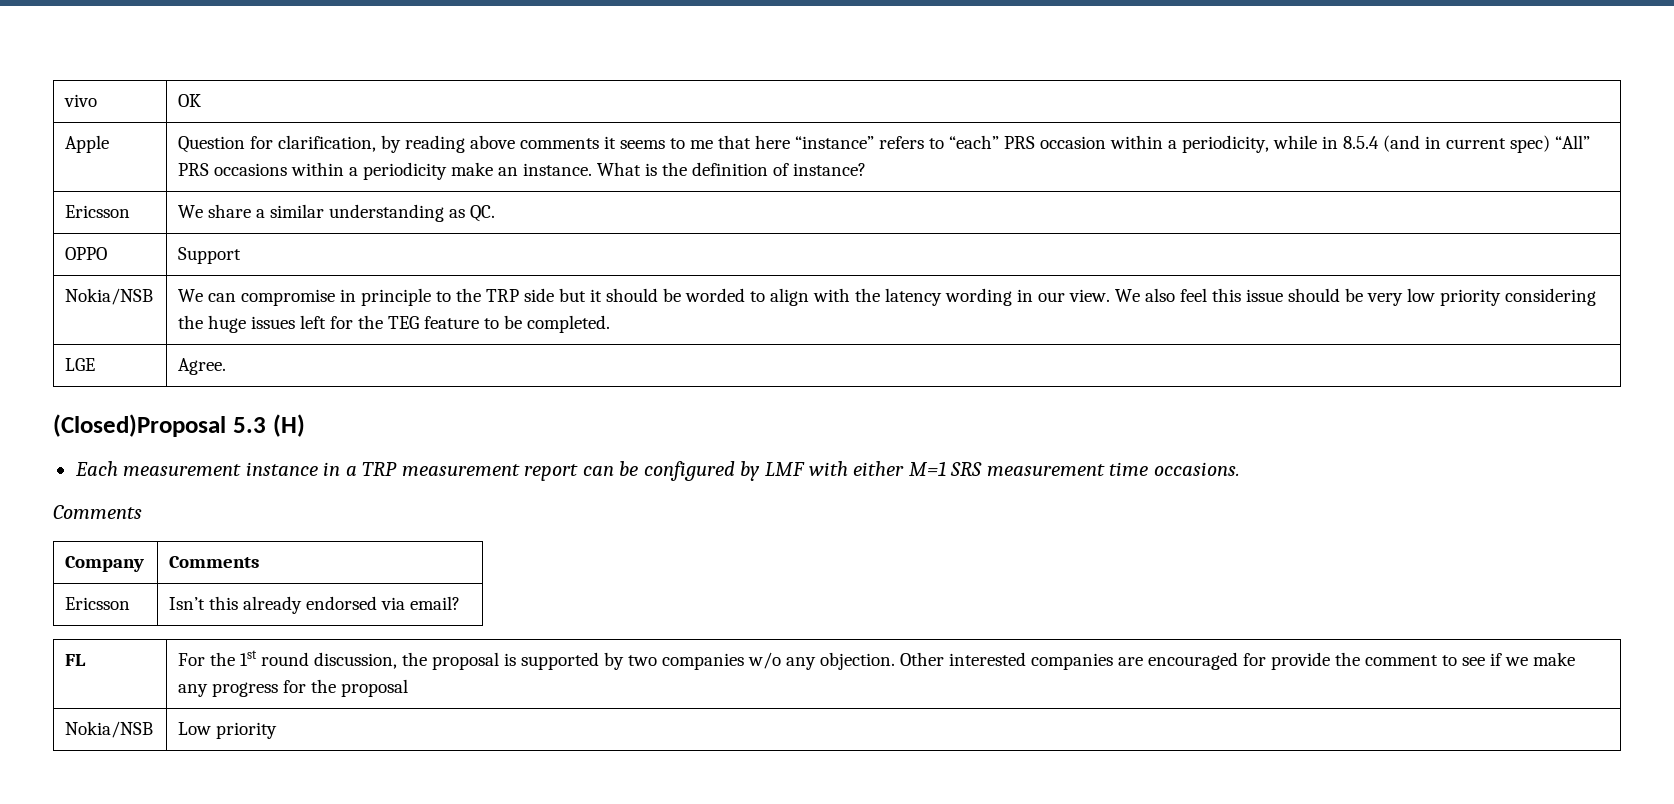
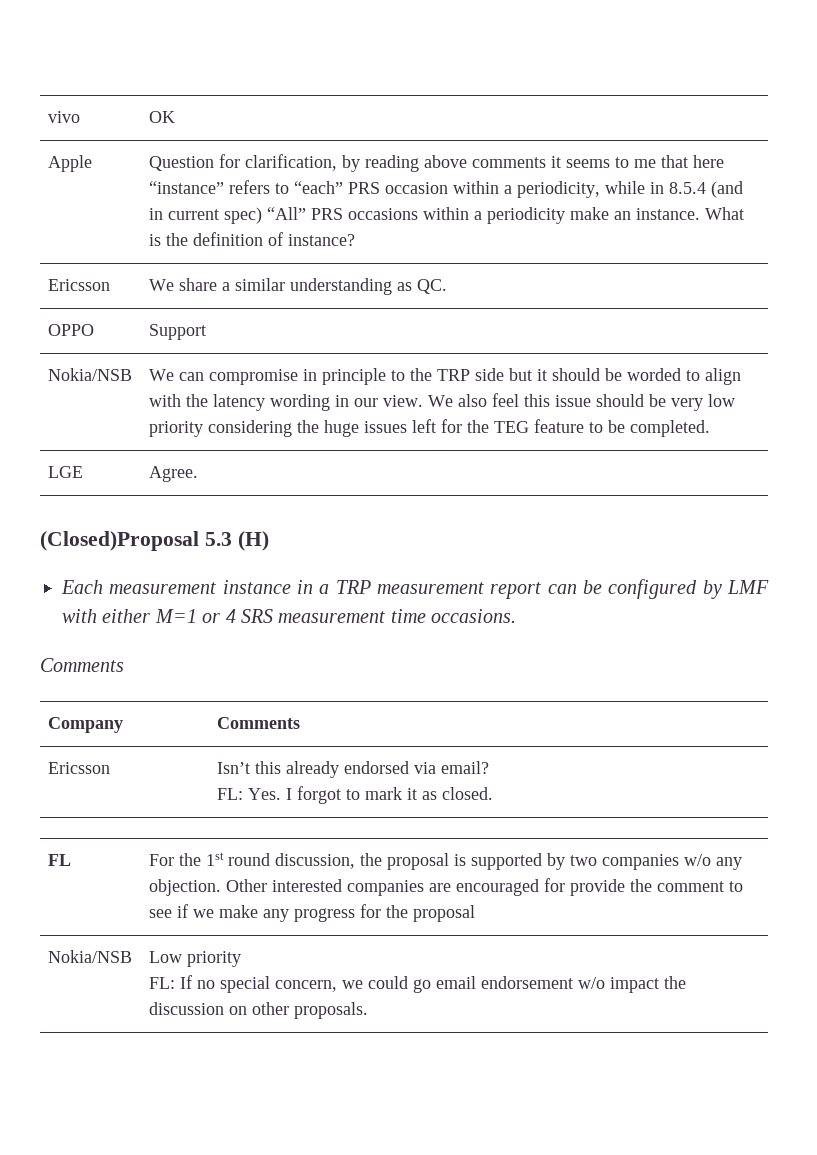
- Each measurement instance in a TRP measurement report can be configured by LMF with either M=1 SRS measurement time occasions.
+ Each measurement instance in a TRP measurement report can be configured by LMF with either M=1 or 4 SRS measurement time occasions.
  Ericsson | Isn’t this already endorsed via email?
+ FL: Yes. I forgot to mark it as closed.
  Nokia/NSB | Low priority
+ FL: If no special concern, we could go email endorsement w/o impact the discussion on other proposals.

